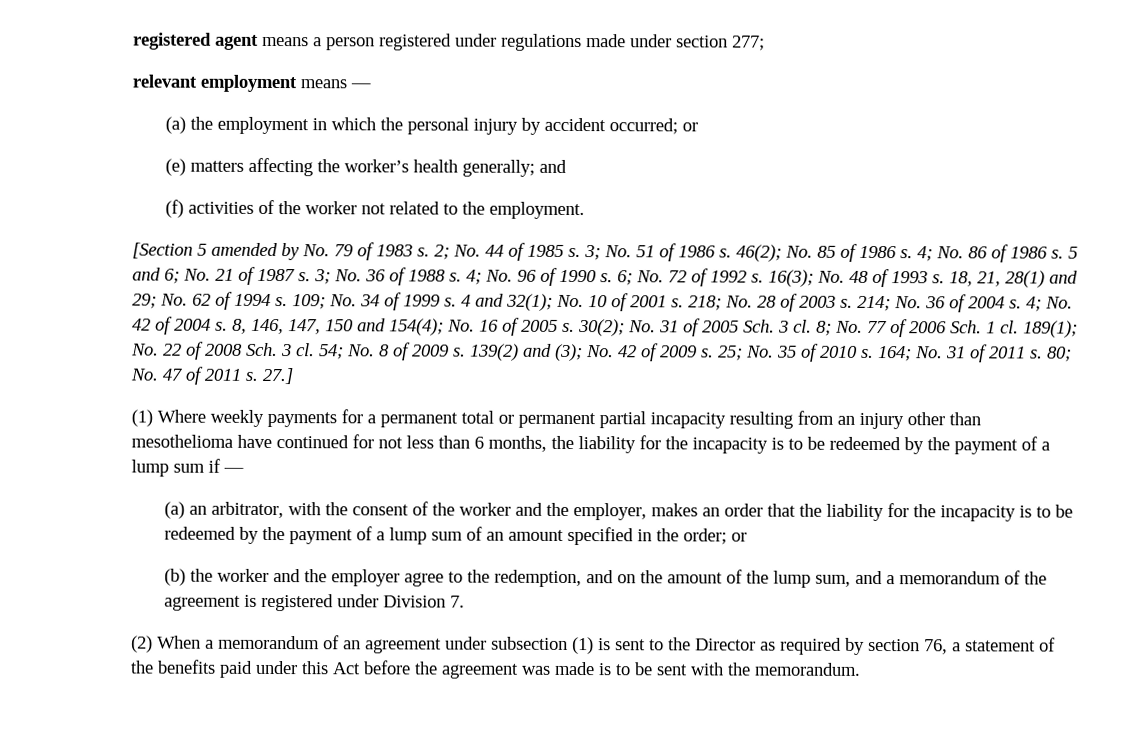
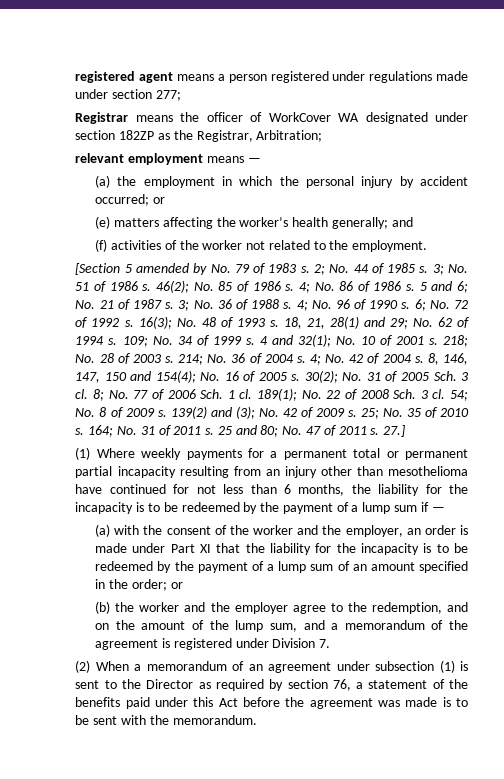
+ Registrar means the officer of WorkCover WA designated under section 182ZP as the Registrar, Arbitration;
- 80; No. 47 of 2011 s.
+ 25 and 80; No. 47 of 2011 s.
- (a) an arbitrator, with the consent of the worker and the employer, makes an order that the liability for the incapacity is to be redeemed by the payment of a lump sum of an amount specified in the order; or
+ (a) with the consent of the worker and the employer, an order is made under Part XI that the liability for the incapacity is to be redeemed by the payment of a lump sum of an amount specified in the order; or

